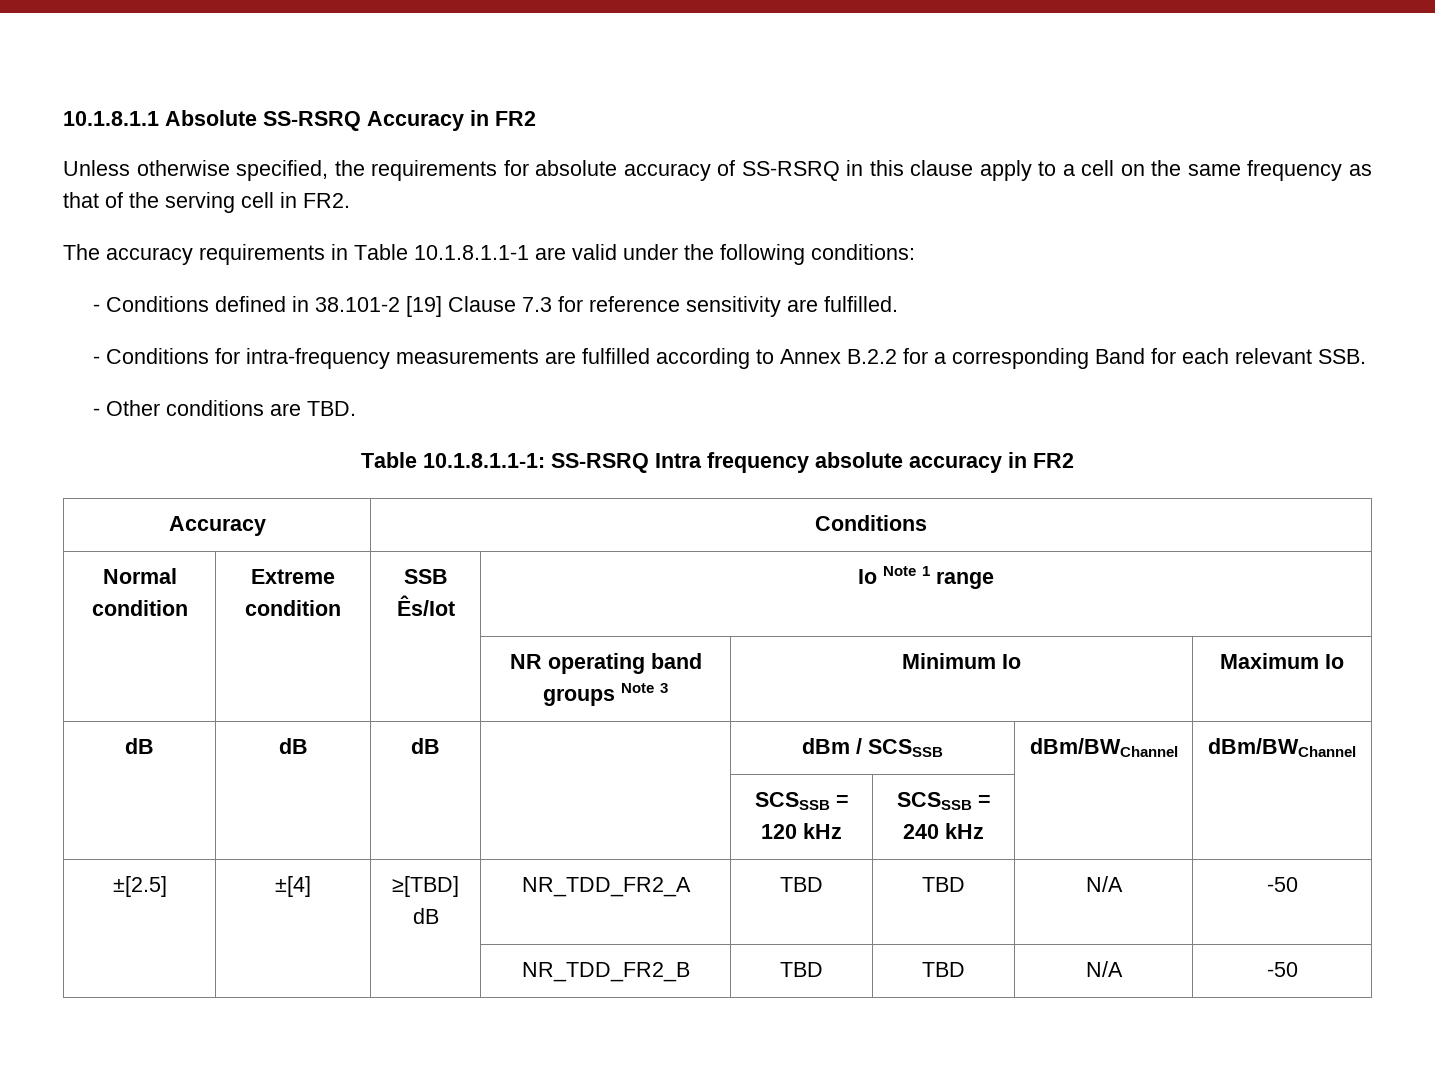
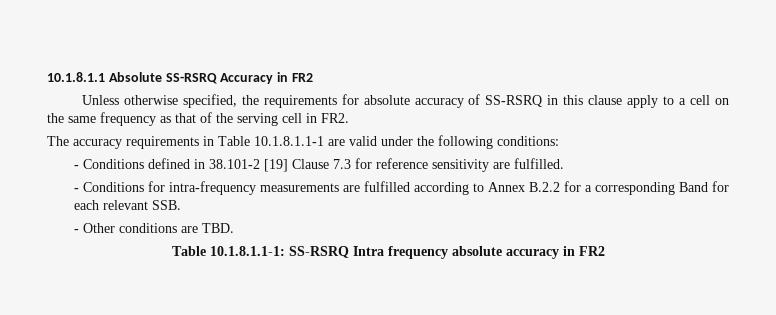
- Accuracy | Conditions
- Normal condition | Extreme condition | SSB Ês/Iot | Io Note 1 range
- | | | NR operating band groups Note 3 | Minimum Io | Maximum Io
- dB | dB | dB | | dBm / SCSSSB | dBm/BWChannel | dBm/BWChannel
- | | | | SCSSSB = 120 kHz | SCSSSB = 240 kHz | |
- ±[2.5] | ±[4] | ≥[TBD] dB | NR_TDD_FR2_A | TBD | TBD | N/A | -50
- | | | NR_TDD_FR2_B | TBD | TBD | N/A | -50

